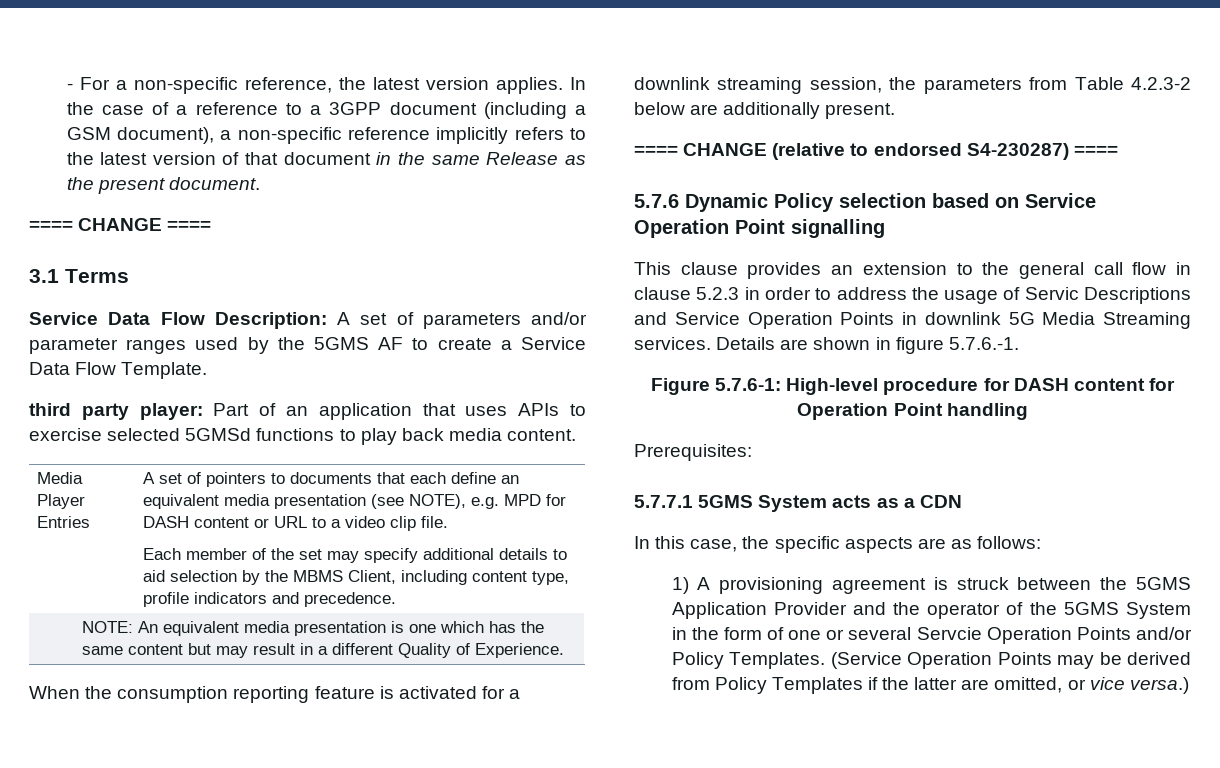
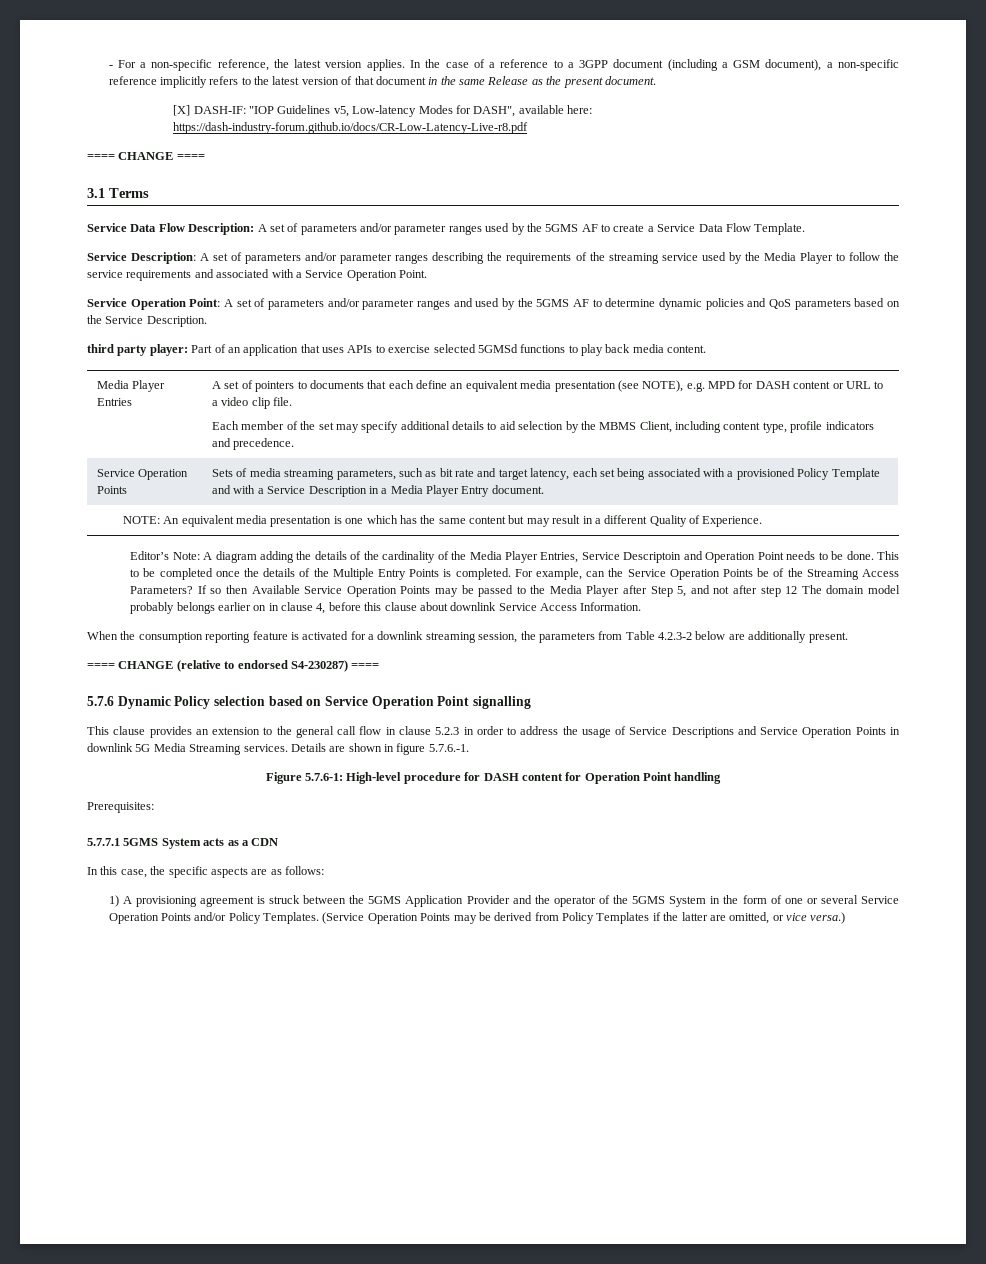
+ [X] DASH-IF: "IOP Guidelines v5, Low-latency Modes for DASH", available here: https://dash-industry-forum.github.io/docs/CR-Low-Latency-Live-r8.pdf
+ Service Description: A set of parameters and/or parameter ranges describing the requirements of the streaming service used by the Media Player to follow the service requirements and associated with a Service Operation Point.
+ Service Operation Point: A set of parameters and/or parameter ranges and used by the 5GMS AF to determine dynamic policies and QoS parameters based on the Service Description.
+ Service Operation Points | Sets of media streaming parameters, such as bit rate and target latency, each set being associated with a provisioned Policy Template and with a Service Description in a Media Player Entry document.
+ Editor’s Note: A diagram adding the details of the cardinality of the Media Player Entries, Service Descriptoin and Operation Point needs to be done. This to be completed once the details of the Multiple Entry Points is completed. For example, can the Service Operation Points be of the Streaming Access Parameters? If so then Available Service Operation Points may be passed to the Media Player after Step 5, and not after step 12 The domain model probably belongs earlier on in clause 4, before this clause about downlink Service Access Information.
- This clause provides an extension to the general call flow in clause 5.2.3 in order to address the usage of Servic Descriptions and Service Operation Points in downlink 5G Media Streaming services.
+ This clause provides an extension to the general call flow in clause 5.2.3 in order to address the usage of Service Descriptions and Service Operation Points in downlink 5G Media Streaming services.
- 1) A provisioning agreement is struck between the 5GMS Application Provider and the operator of the 5GMS System in the form of one or several Servcie Operation Points and/or Policy Templates.
+ 1) A provisioning agreement is struck between the 5GMS Application Provider and the operator of the 5GMS System in the form of one or several Service Operation Points and/or Policy Templates.

